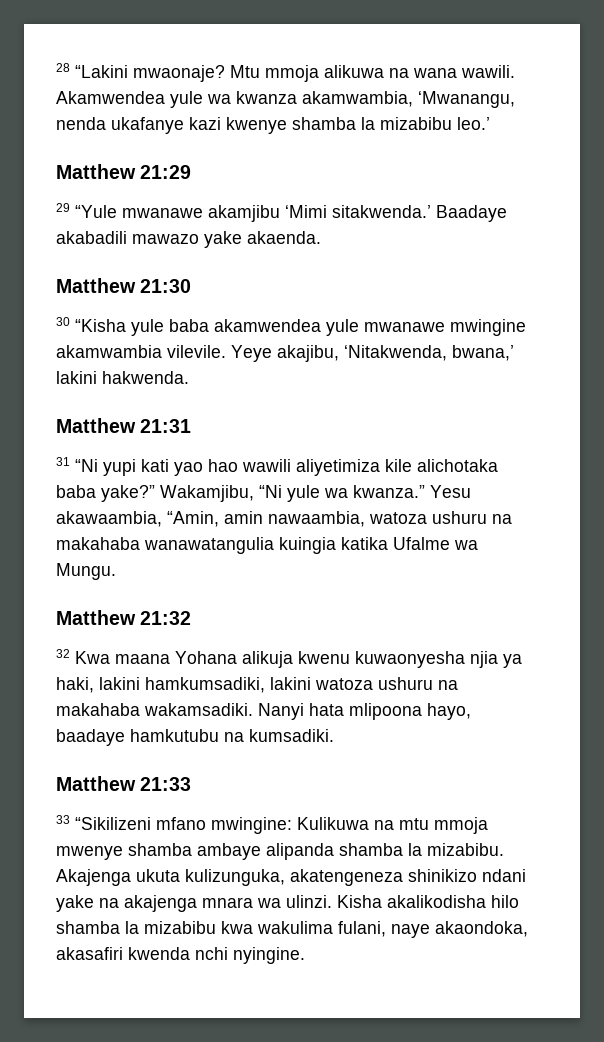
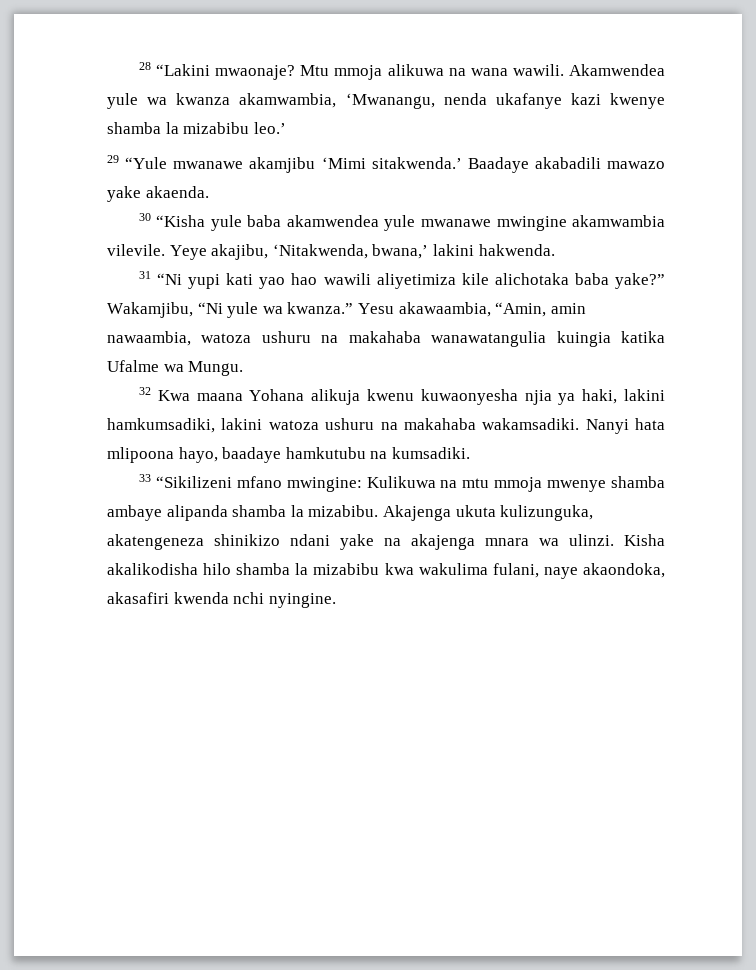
- Matthew 21:29
- Matthew 21:30
- Matthew 21:31
- Matthew 21:32
- Matthew 21:33

